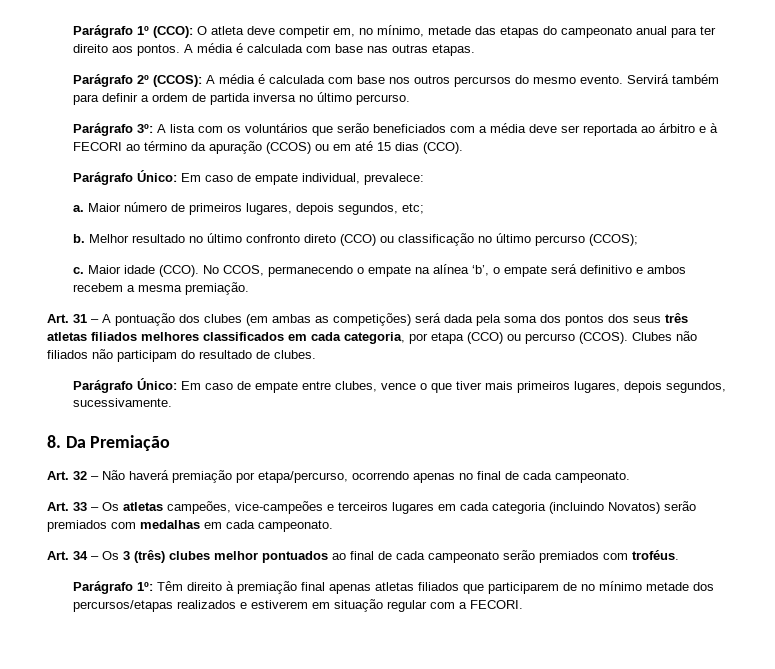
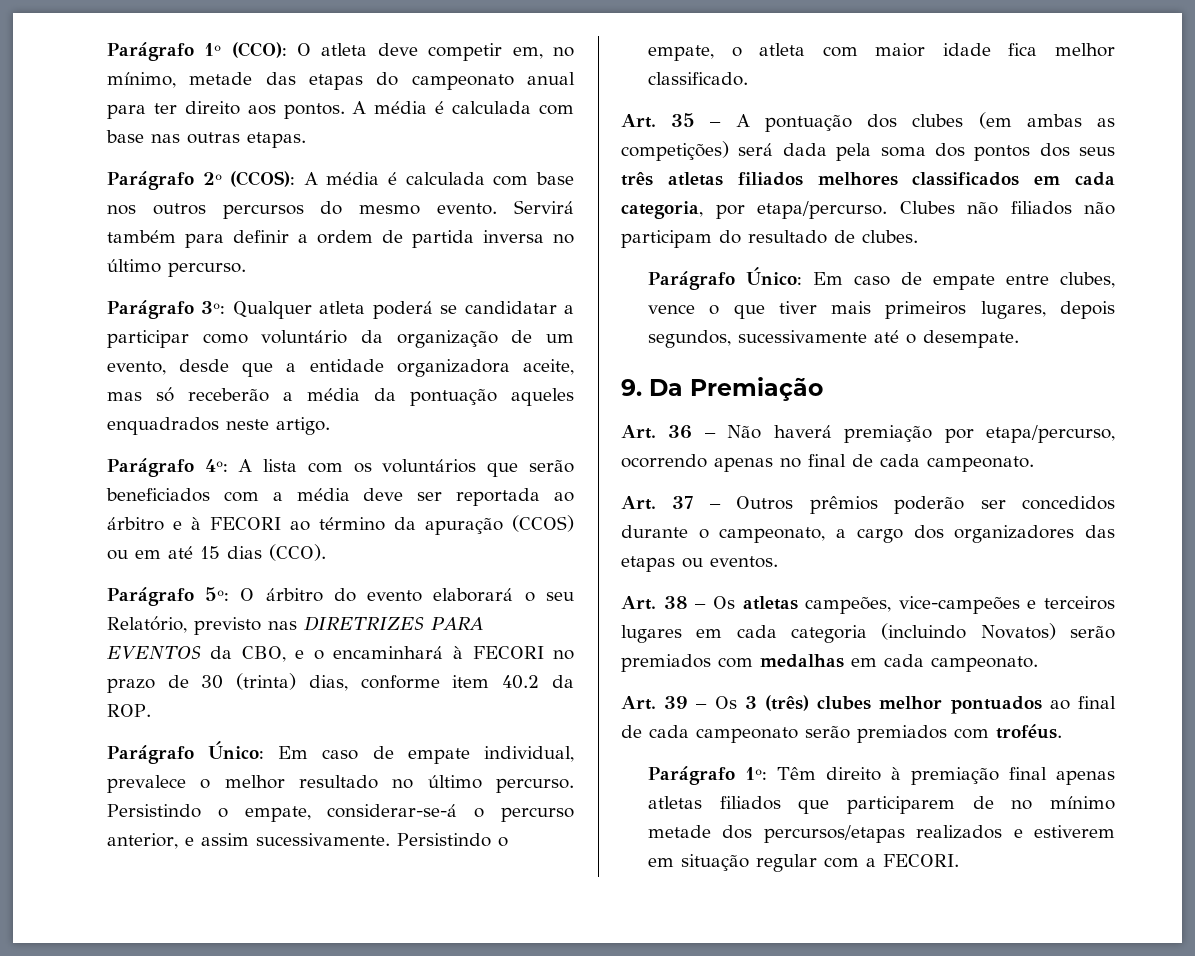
- Parágrafo 3º: A lista com os voluntários que serão beneficiados com a média deve ser reportada ao árbitro e à FECORI ao término da apuração (CCOS) ou em até 15 dias (CCO).
+ Parágrafo 3º: Qualquer atleta poderá se candidatar a participar como voluntário da organização de um evento, desde que a entidade organizadora aceite, mas só receberão a média da pontuação aqueles enquadrados neste artigo.
+ Parágrafo 4º: A lista com os voluntários que serão beneficiados com a média deve ser reportada ao árbitro e à FECORI ao término da apuração (CCOS) ou em até 15 dias (CCO).
+ Parágrafo 5º: O árbitro do evento elaborará o seu Relatório, previsto nas DIRETRIZES PARA EVENTOS da CBO, e o encaminhará à FECORI no prazo de 30 (trinta) dias, conforme item 40.2 da ROP.
- Parágrafo Único: Em caso de empate individual, prevalece:
- a. Maior número de primeiros lugares, depois segundos, etc;
- b. Melhor resultado no último confronto direto (CCO) ou classificação no último percurso (CCOS);
- c. Maior idade (CCO). No CCOS, permanecendo o empate na alínea ‘b’, o empate será definitivo e ambos recebem a mesma premiação.
- Art. 31 – A pontuação dos clubes (em ambas as competições) será dada pela soma dos pontos dos seus três atletas filiados melhores classificados em cada categoria, por etapa (CCO) ou percurso (CCOS).
+ Parágrafo Único: Em caso de empate individual, prevalece o melhor resultado no último percurso. Persistindo o empate, considerar-se-á o percurso anterior, e assim sucessivamente. Persistindo o empate, o atleta com maior idade fica melhor classificado.
+ Art. 35 – A pontuação dos clubes (em ambas as competições) será dada pela soma dos pontos dos seus três atletas filiados melhores classificados em cada categoria, por etapa/percurso.
- Parágrafo Único: Em caso de empate entre clubes, vence o que tiver mais primeiros lugares, depois segundos, sucessivamente.
- 8. Da Premiação
+ Parágrafo Único: Em caso de empate entre clubes, vence o que tiver mais primeiros lugares, depois segundos, sucessivamente até o desempate.
+ 9. Da Premiação
- Art. 32 – Não haverá premiação por etapa/percurso, ocorrendo apenas no final de cada campeonato.
+ Art. 36 – Não haverá premiação por etapa/percurso, ocorrendo apenas no final de cada campeonato.
- Art. 33 – Os atletas campeões, vice-campeões e terceiros lugares em cada categoria (incluindo Novatos) serão premiados com medalhas em cada campeonato.
+ Art. 37 – Outros prêmios poderão ser concedidos durante o campeonato, a cargo dos organizadores das etapas ou eventos.
+ Art. 38 – Os atletas campeões, vice-campeões e terceiros lugares em cada categoria (incluindo Novatos) serão premiados com medalhas em cada campeonato.
- Art. 34 – Os 3 (três) clubes melhor pontuados ao final de cada campeonato serão premiados com troféus.
+ Art. 39 – Os 3 (três) clubes melhor pontuados ao final de cada campeonato serão premiados com troféus.

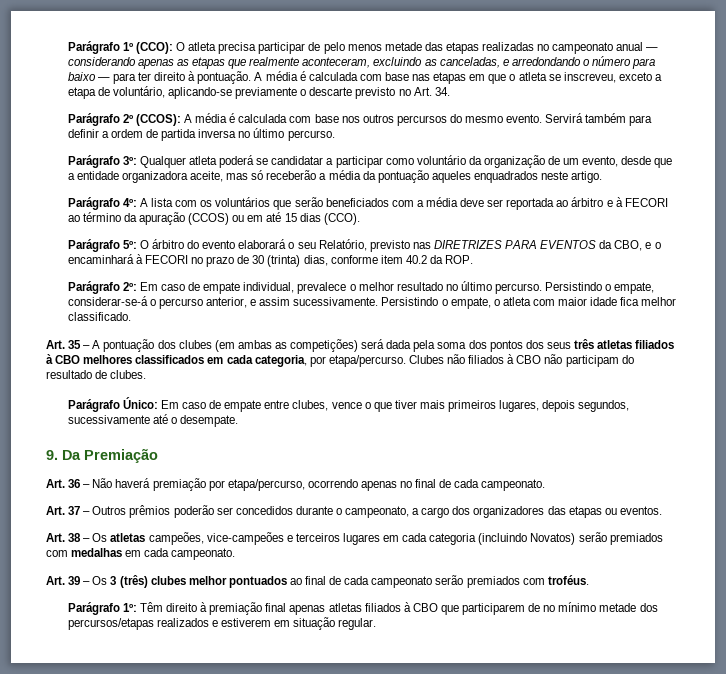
- Parágrafo 1º (CCO): O atleta deve competir em, no mínimo, metade das etapas do campeonato anual para ter direito aos pontos.
+ Parágrafo 1º (CCO): O atleta precisa participar de pelo menos metade das etapas realizadas no campeonato anual — considerando apenas as etapas que realmente aconteceram, excluindo as canceladas, e arredondando o número para baixo — para ter direito à pontuação.
- A média é calculada com base nas outras etapas.
+ A média é calculada com base nas etapas em que o atleta se inscreveu, exceto a etapa de voluntário, aplicando-se previamente o descarte previsto no Art. 34.
- Parágrafo Único: Em caso de empate individual, prevalece o melhor resultado no último percurso.
+ Parágrafo 2º: Em caso de empate individual, prevalece o melhor resultado no último percurso.
- Art. 35 – A pontuação dos clubes (em ambas as competições) será dada pela soma dos pontos dos seus três atletas filiados melhores classificados em cada categoria, por etapa/percurso.
+ Art. 35 – A pontuação dos clubes (em ambas as competições) será dada pela soma dos pontos dos seus três atletas filiados à CBO melhores classificados em cada categoria, por etapa/percurso.
- Clubes não filiados não participam do resultado de clubes.
+ Clubes não filiados à CBO não participam do resultado de clubes.
- Parágrafo 1º: Têm direito à premiação final apenas atletas filiados que participarem de no mínimo metade dos percursos/etapas realizados e estiverem em situação regular com a FECORI.
+ Parágrafo 1º: Têm direito à premiação final apenas atletas filiados à CBO que participarem de no mínimo metade dos percursos/etapas realizados e estiverem em situação regular.

